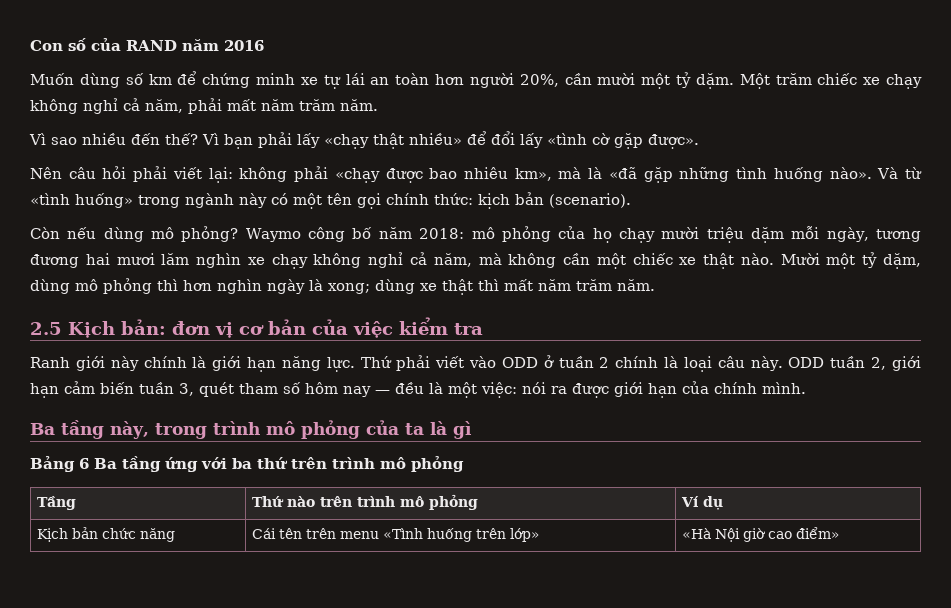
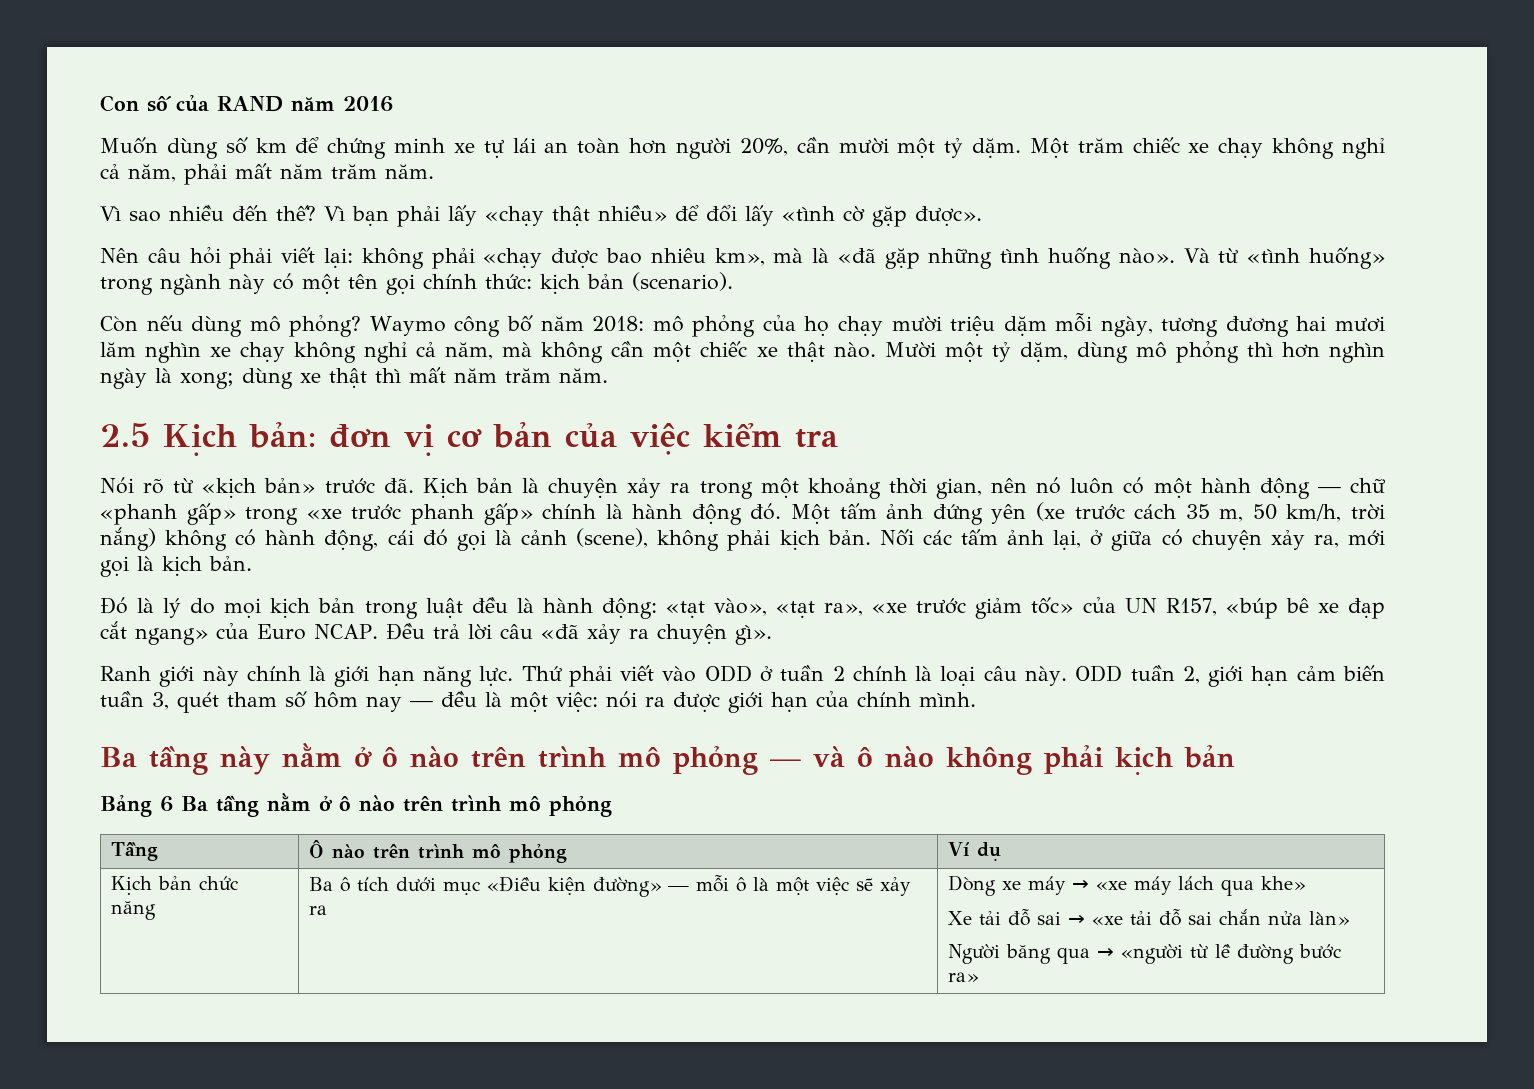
+ Nói rõ từ «kịch bản» trước đã. Kịch bản là chuyện xảy ra trong một khoảng thời gian, nên nó luôn có một hành động — chữ «phanh gấp» trong «xe trước phanh gấp» chính là hành động đó. Một tấm ảnh đứng yên (xe trước cách 35 m, 50 km/h, trời nắng) không có hành động, cái đó gọi là cảnh (scene), không phải kịch bản. Nối các tấm ảnh lại, ở giữa có chuyện xảy ra, mới gọi là kịch bản.
+ Đó là lý do mọi kịch bản trong luật đều là hành động: «tạt vào», «tạt ra», «xe trước giảm tốc» của UN R157, «búp bê xe đạp cắt ngang» của Euro NCAP. Đều trả lời câu «đã xảy ra chuyện gì».
- Ba tầng này, trong trình mô phỏng của ta là gì
+ Ba tầng này nằm ở ô nào trên trình mô phỏng — và ô nào không phải kịch bản
- Bảng 6 Ba tầng ứng với ba thứ trên trình mô phỏng
+ Bảng 6 Ba tầng nằm ở ô nào trên trình mô phỏng
- Tầng | Thứ nào trên trình mô phỏng | Ví dụ
+ Tầng | Ô nào trên trình mô phỏng | Ví dụ
- Cái tên trên menu «Tình huống trên lớp» | «Hà Nội giờ cao điểm»
+ Ba ô tích dưới mục «Điều kiện đường» — mỗi ô là một việc sẽ xảy ra | Dòng xe máy → «xe máy lách qua khe»
+ Xe tải đỗ sai → «xe tải đỗ sai chắn nửa làn»
+ Người băng qua → «người từ lề đường bước ra»

